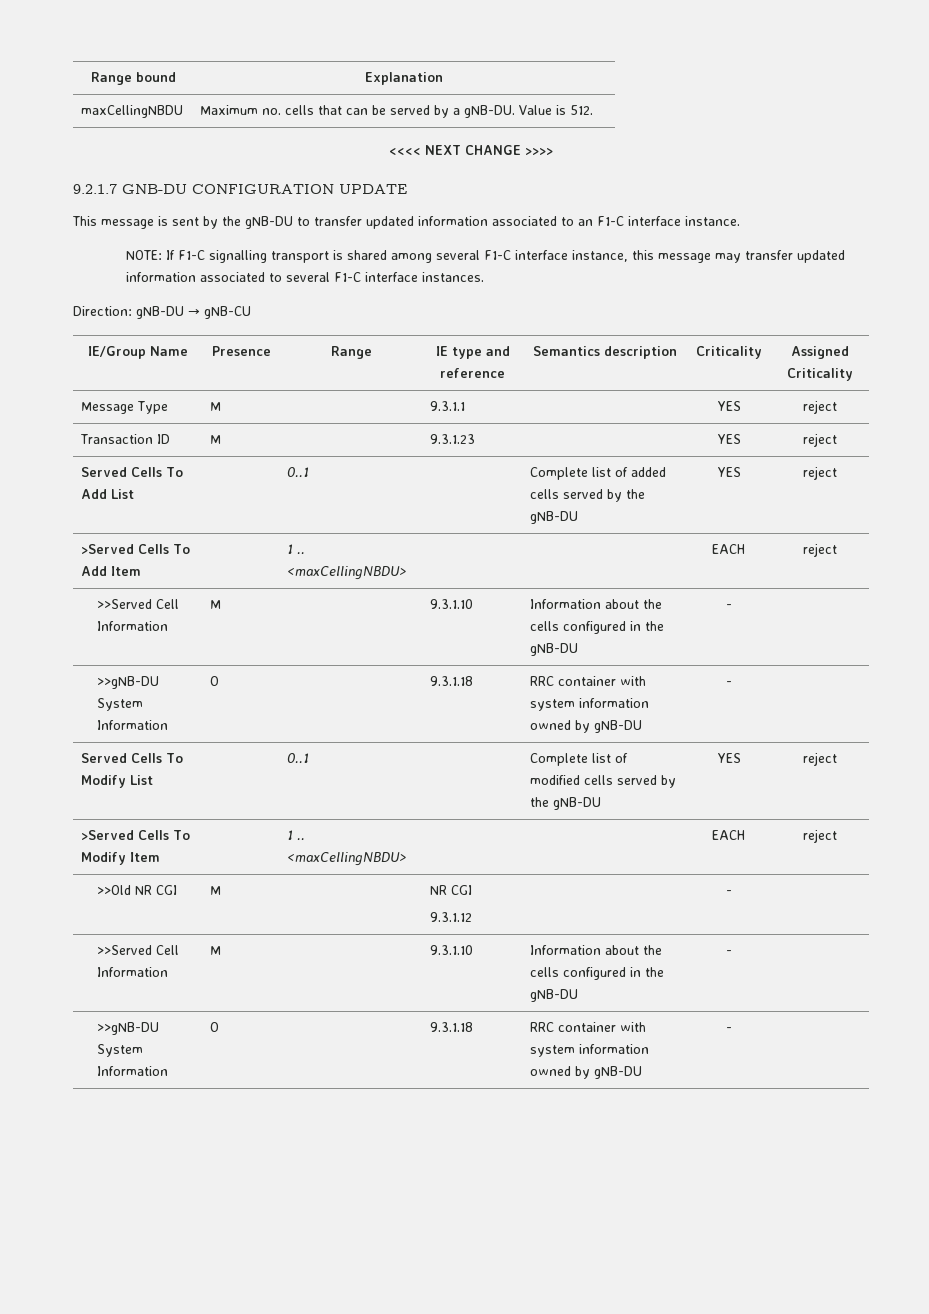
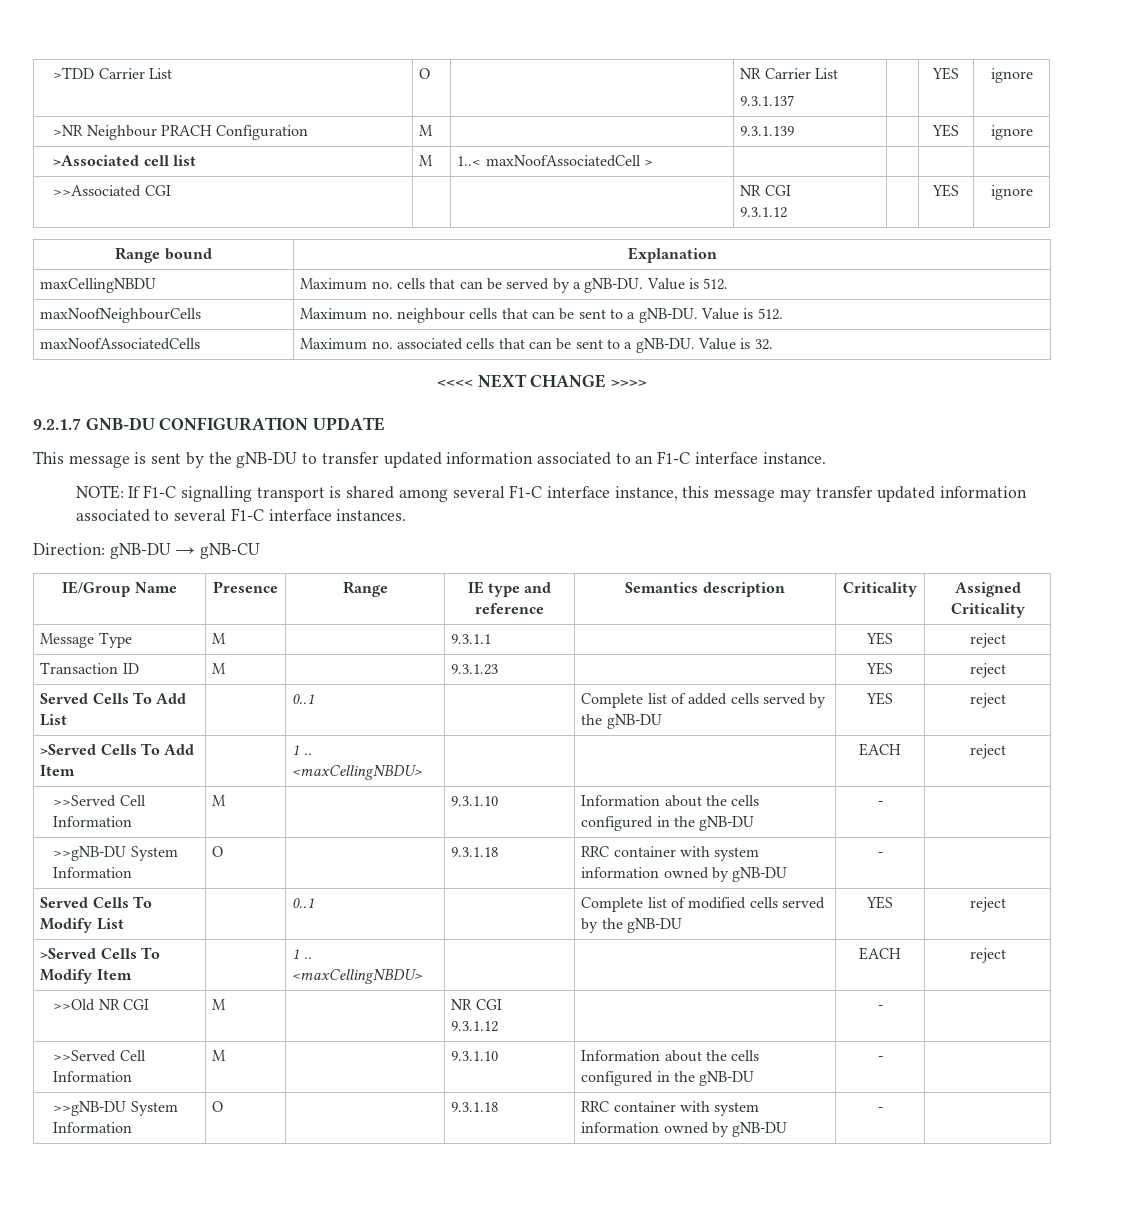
+ >TDD Carrier List | O | | NR Carrier List
+ 9.3.1.137 | | YES | ignore
+ >NR Neighbour PRACH Configuration | M | | 9.3.1.139 | | YES | ignore
+ >Associated cell list | M | 1..< maxNoofAssociatedCell > | | | |
+ >>Associated CGI | | | NR CGI
+ 9.3.1.12 | | YES | ignore
+ maxNoofNeighbourCells | Maximum no. neighbour cells that can be sent to a gNB-DU. Value is 512.
+ maxNoofAssociatedCells | Maximum no. associated cells that can be sent to a gNB-DU. Value is 32.

